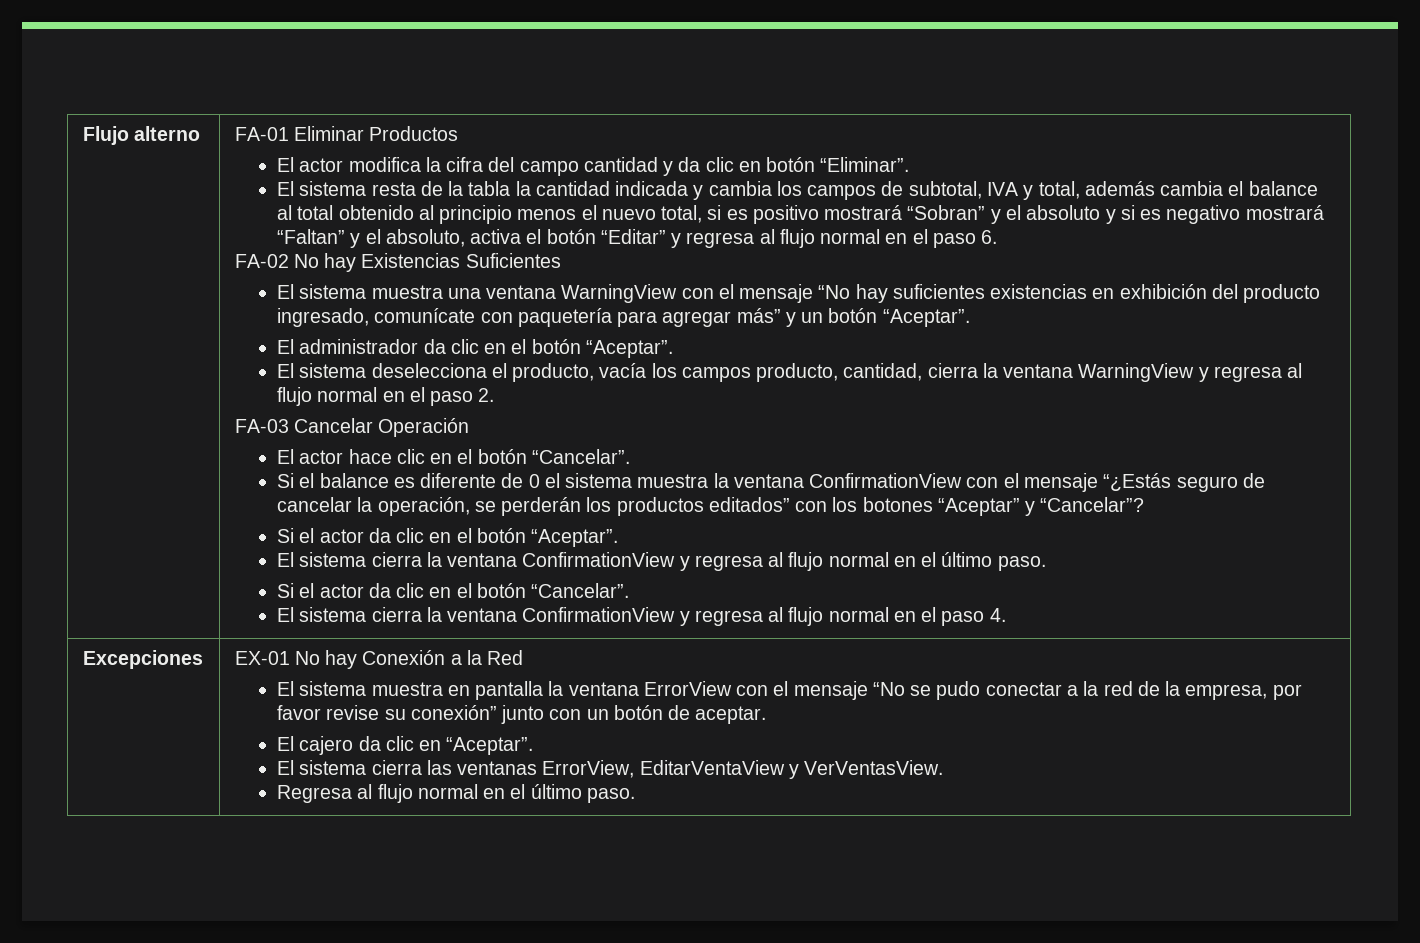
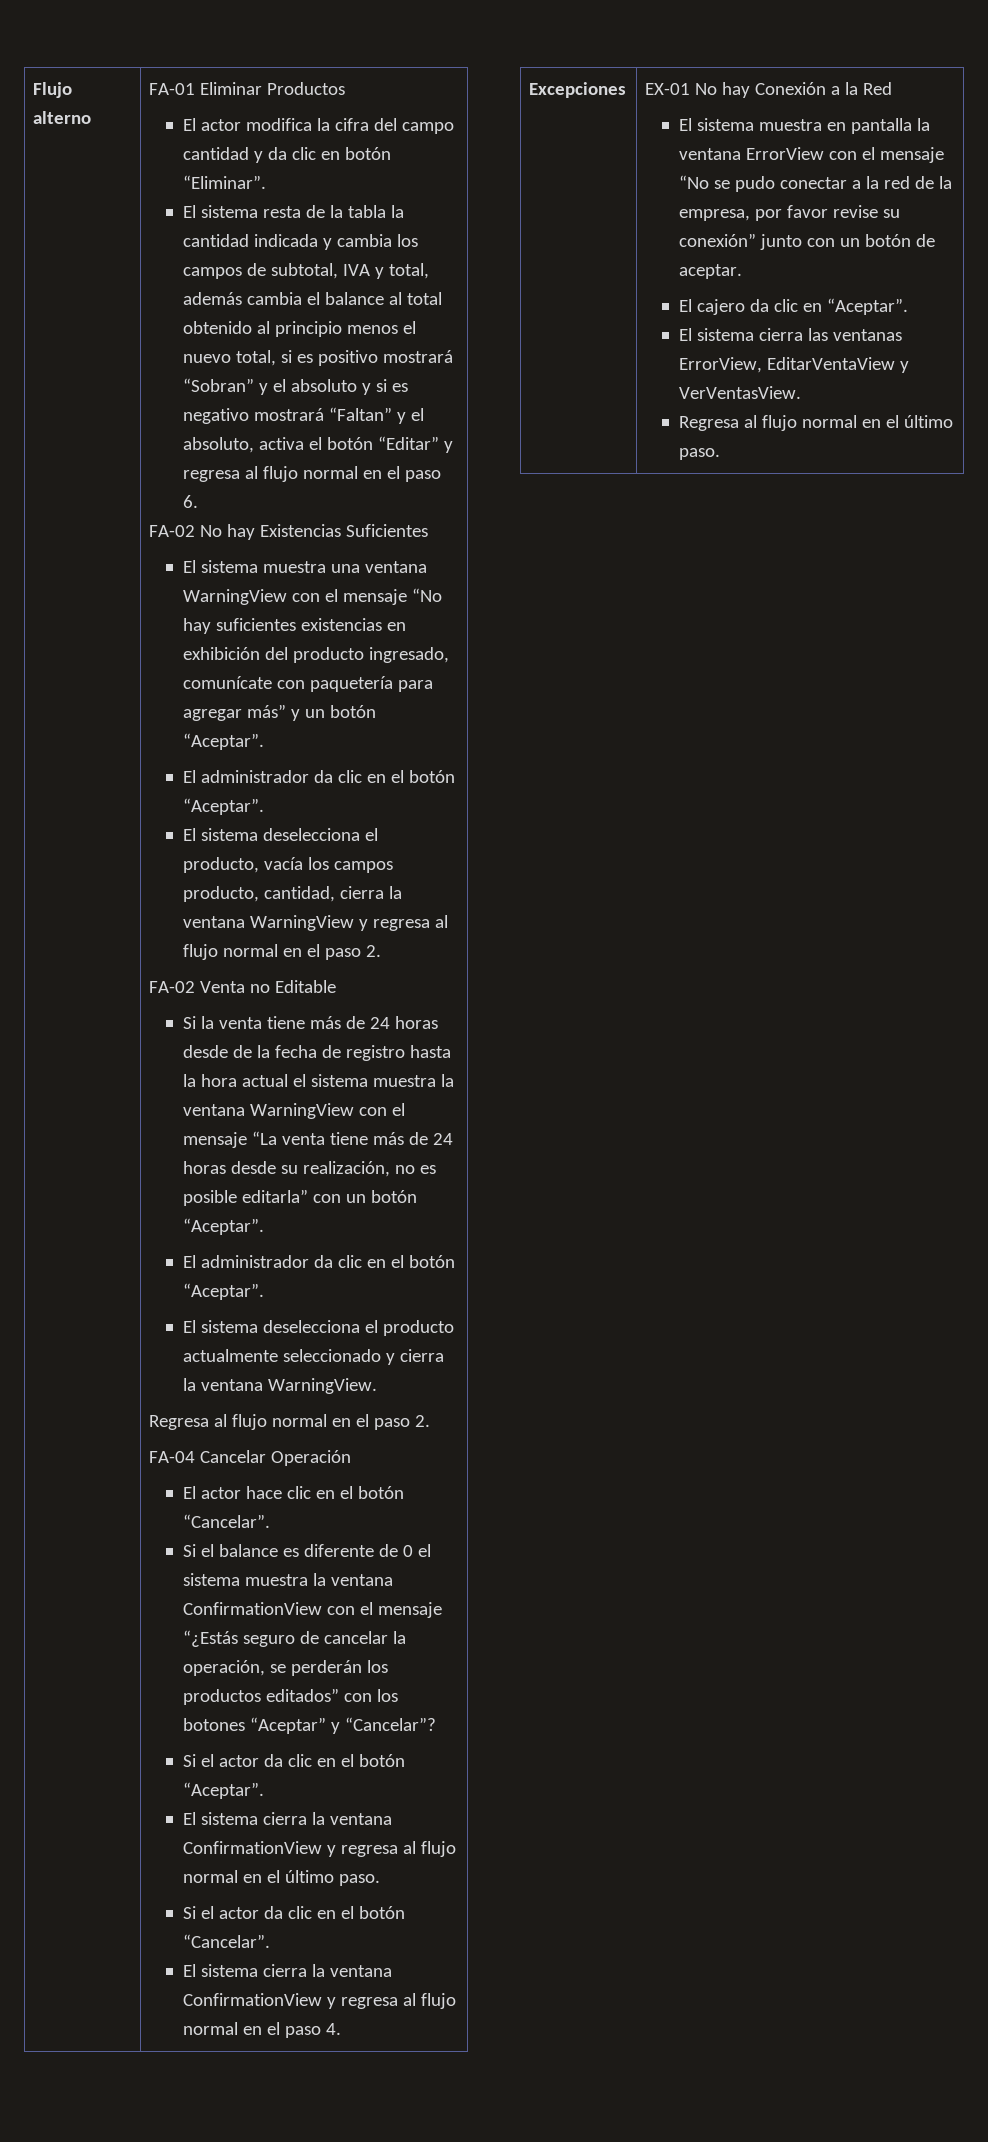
- FA-03 Cancelar Operación
+ FA-02 Venta no Editable
+ Si la venta tiene más de 24 horas desde de la fecha de registro hasta la hora actual el sistema muestra la ventana WarningView con el mensaje “La venta tiene más de 24 horas desde su realización, no es posible editarla” con un botón “Aceptar”.
+ El administrador da clic en el botón “Aceptar”.
+ El sistema deselecciona el producto actualmente seleccionado y cierra la ventana WarningView.
+ Regresa al flujo normal en el paso 2.
+ FA-04 Cancelar Operación

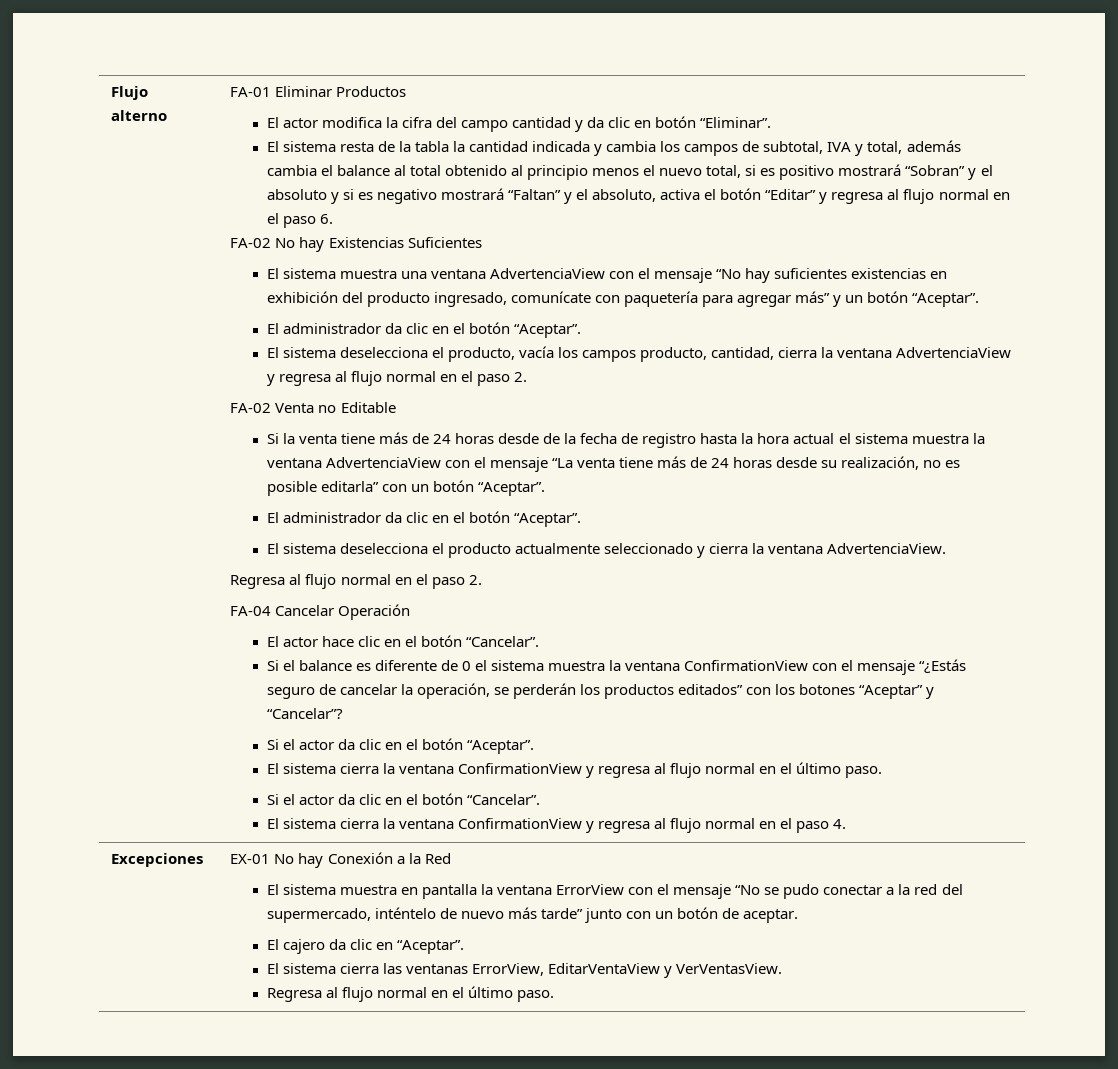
- El sistema muestra una ventana WarningView con el mensaje “No hay suficientes existencias en exhibición del producto ingresado, comunícate con paquetería para agregar más” y un botón “Aceptar”.
+ El sistema muestra una ventana AdvertenciaView con el mensaje “No hay suficientes existencias en exhibición del producto ingresado, comunícate con paquetería para agregar más” y un botón “Aceptar”.
- El sistema deselecciona el producto, vacía los campos producto, cantidad, cierra la ventana WarningView y regresa al flujo normal en el paso 2.
+ El sistema deselecciona el producto, vacía los campos producto, cantidad, cierra la ventana AdvertenciaView y regresa al flujo normal en el paso 2.
- Si la venta tiene más de 24 horas desde de la fecha de registro hasta la hora actual el sistema muestra la ventana WarningView con el mensaje “La venta tiene más de 24 horas desde su realización, no es posible editarla” con un botón “Aceptar”.
+ Si la venta tiene más de 24 horas desde de la fecha de registro hasta la hora actual el sistema muestra la ventana AdvertenciaView con el mensaje “La venta tiene más de 24 horas desde su realización, no es posible editarla” con un botón “Aceptar”.
- El sistema deselecciona el producto actualmente seleccionado y cierra la ventana WarningView.
+ El sistema deselecciona el producto actualmente seleccionado y cierra la ventana AdvertenciaView.
- El sistema muestra en pantalla la ventana ErrorView con el mensaje “No se pudo conectar a la red de la empresa, por favor revise su conexión” junto con un botón de aceptar.
+ El sistema muestra en pantalla la ventana ErrorView con el mensaje “No se pudo conectar a la red del supermercado, inténtelo de nuevo más tarde” junto con un botón de aceptar.

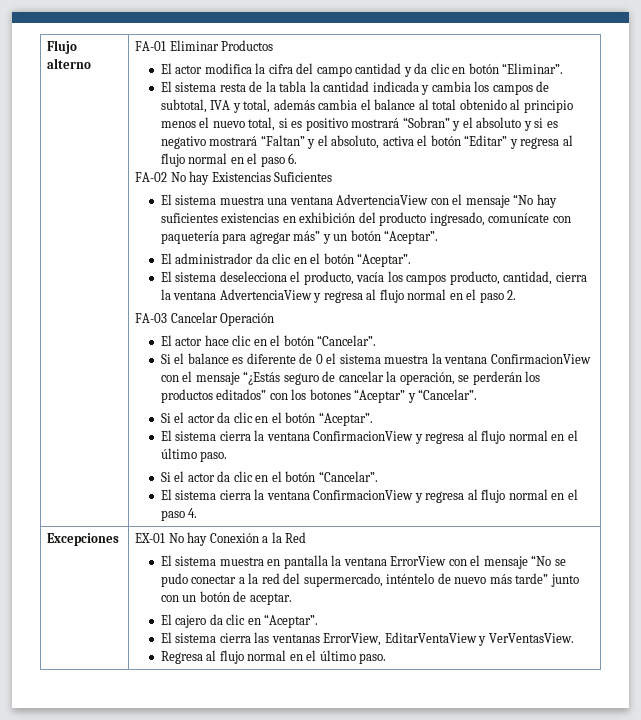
- FA-02 Venta no Editable
- Si la venta tiene más de 24 horas desde de la fecha de registro hasta la hora actual el sistema muestra la ventana AdvertenciaView con el mensaje “La venta tiene más de 24 horas desde su realización, no es posible editarla” con un botón “Aceptar”.
- El administrador da clic en el botón “Aceptar”.
- El sistema deselecciona el producto actualmente seleccionado y cierra la ventana AdvertenciaView.
- Regresa al flujo normal en el paso 2.
- FA-04 Cancelar Operación
+ FA-03 Cancelar Operación
- Si el balance es diferente de 0 el sistema muestra la ventana ConfirmationView con el mensaje “¿Estás seguro de cancelar la operación, se perderán los productos editados” con los botones “Aceptar” y “Cancelar”?
+ Si el balance es diferente de 0 el sistema muestra la ventana ConfirmacionView con el mensaje “¿Estás seguro de cancelar la operación, se perderán los productos editados” con los botones “Aceptar” y “Cancelar”.
- El sistema cierra la ventana ConfirmationView y regresa al flujo normal en el último paso.
+ El sistema cierra la ventana ConfirmacionView y regresa al flujo normal en el último paso.
- El sistema cierra la ventana ConfirmationView y regresa al flujo normal en el paso 4.
+ El sistema cierra la ventana ConfirmacionView y regresa al flujo normal en el paso 4.

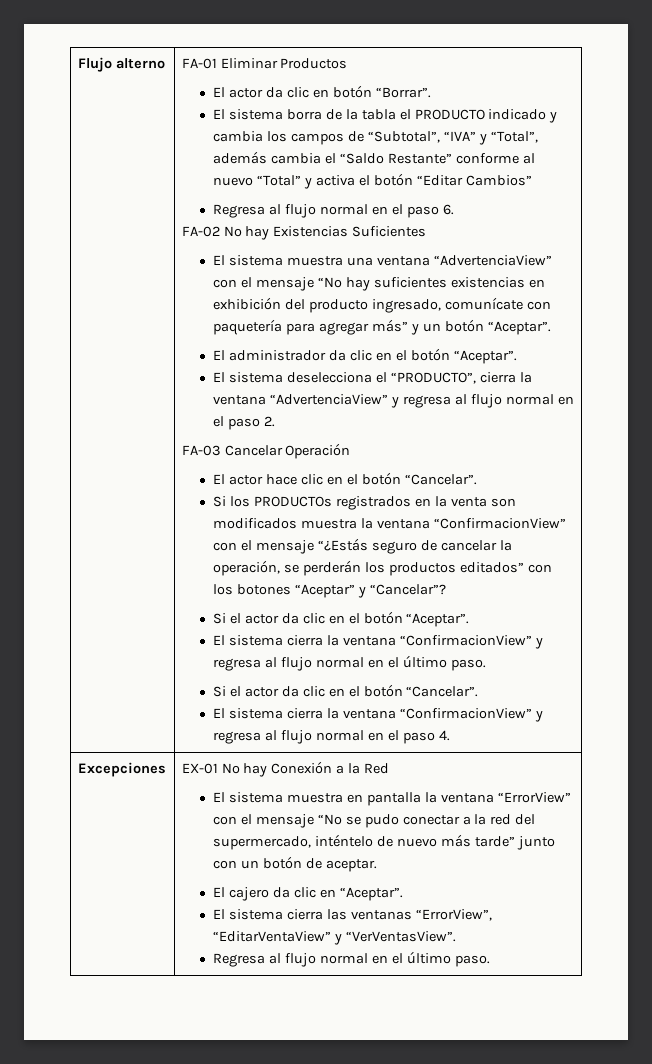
- El actor modifica la cifra del campo cantidad y da clic en botón “Eliminar”.
- El sistema resta de la tabla la cantidad indicada y cambia los campos de subtotal, IVA y total, además cambia el balance al total obtenido al principio menos el nuevo total, si es positivo mostrará “Sobran” y el absoluto y si es negativo mostrará “Faltan” y el absoluto, activa el botón “Editar” y regresa al flujo normal en el paso 6.
+ El actor da clic en botón “Borrar”.
+ El sistema borra de la tabla el PRODUCTO indicado y cambia los campos de “Subtotal”, “IVA” y “Total”, además cambia el “Saldo Restante” conforme al nuevo “Total” y activa el botón “Editar Cambios”
+ Regresa al flujo normal en el paso 6.
- El sistema muestra una ventana AdvertenciaView con el mensaje “No hay suficientes existencias en exhibición del producto ingresado, comunícate con paquetería para agregar más” y un botón “Aceptar”.
+ El sistema muestra una ventana “AdvertenciaView” con el mensaje “No hay suficientes existencias en exhibición del producto ingresado, comunícate con paquetería para agregar más” y un botón “Aceptar”.
- El sistema deselecciona el producto, vacía los campos producto, cantidad, cierra la ventana AdvertenciaView y regresa al flujo normal en el paso 2.
+ El sistema deselecciona el “PRODUCTO”, cierra la ventana “AdvertenciaView” y regresa al flujo normal en el paso 2.
- Si el balance es diferente de 0 el sistema muestra la ventana ConfirmacionView con el mensaje “¿Estás seguro de cancelar la operación, se perderán los productos editados” con los botones “Aceptar” y “Cancelar”.
+ Si los PRODUCTOs registrados en la venta son modificados muestra la ventana “ConfirmacionView” con el mensaje “¿Estás seguro de cancelar la operación, se perderán los productos editados” con los botones “Aceptar” y “Cancelar”?
- El sistema cierra la ventana ConfirmacionView y regresa al flujo normal en el último paso.
+ El sistema cierra la ventana “ConfirmacionView” y regresa al flujo normal en el último paso.
- El sistema cierra la ventana ConfirmacionView y regresa al flujo normal en el paso 4.
+ El sistema cierra la ventana “ConfirmacionView” y regresa al flujo normal en el paso 4.
- El sistema muestra en pantalla la ventana ErrorView con el mensaje “No se pudo conectar a la red del supermercado, inténtelo de nuevo más tarde” junto con un botón de aceptar.
+ El sistema muestra en pantalla la ventana “ErrorView” con el mensaje “No se pudo conectar a la red del supermercado, inténtelo de nuevo más tarde” junto con un botón de aceptar.
- El sistema cierra las ventanas ErrorView, EditarVentaView y VerVentasView.
+ El sistema cierra las ventanas “ErrorView”, “EditarVentaView” y “VerVentasView”.

